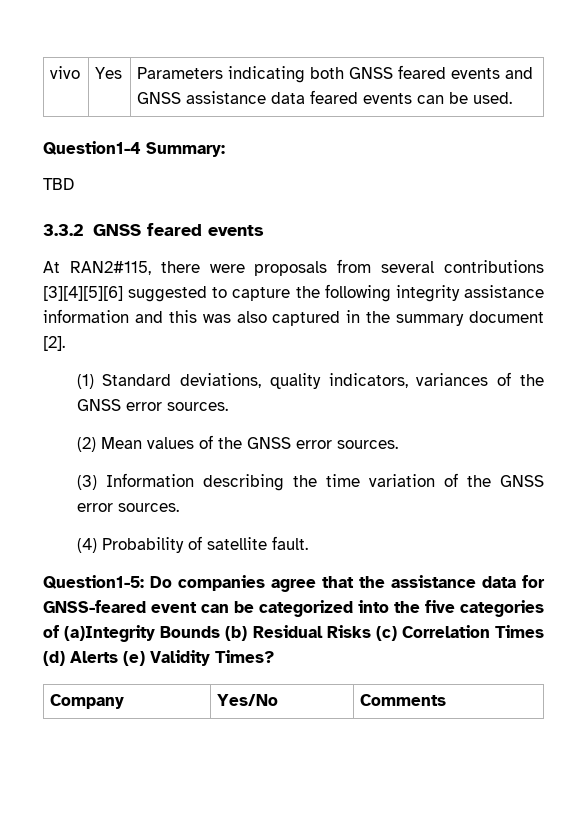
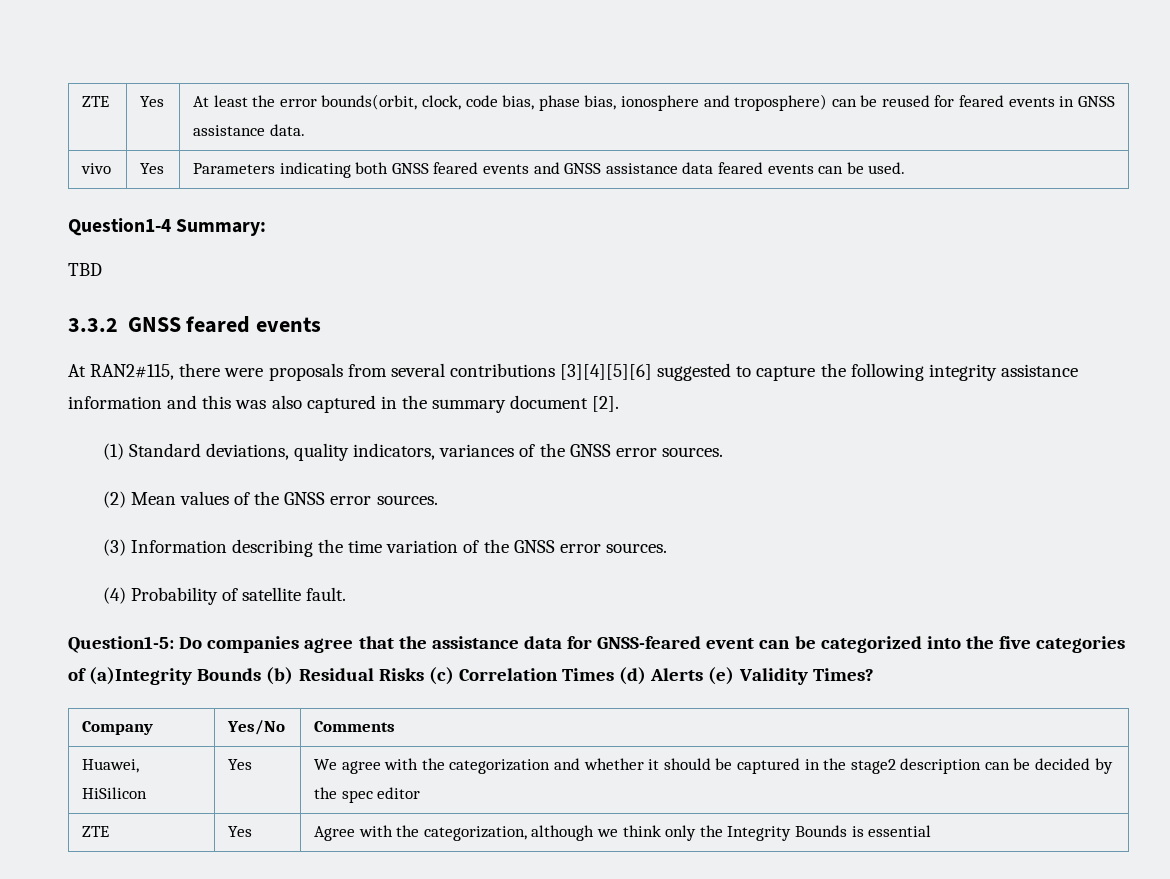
+ ZTE | Yes | At least the error bounds(orbit, clock, code bias, phase bias, ionosphere and troposphere) can be reused for feared events in GNSS assistance data.
+ Huawei, HiSilicon | Yes | We agree with the categorization and whether it should be captured in the stage2 description can be decided by the spec editor
+ ZTE | Yes | Agree with the categorization, although we think only the Integrity Bounds is essential

